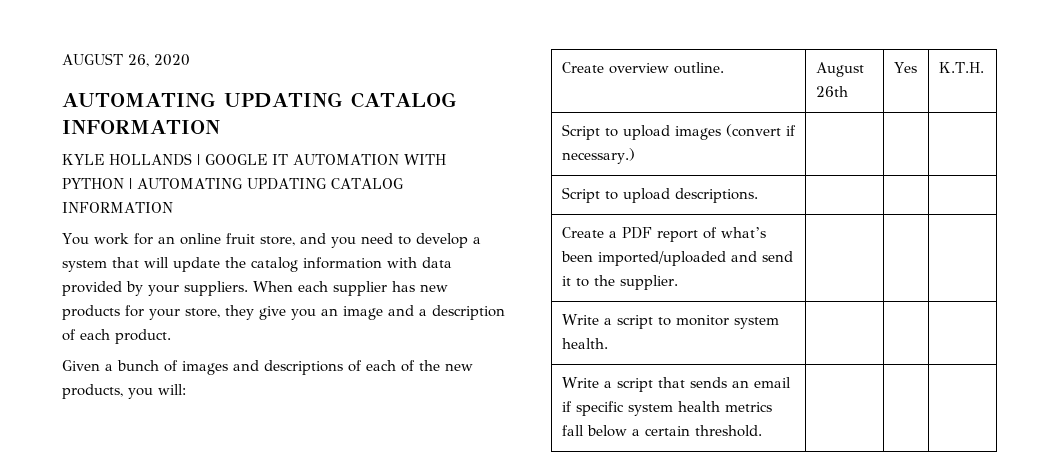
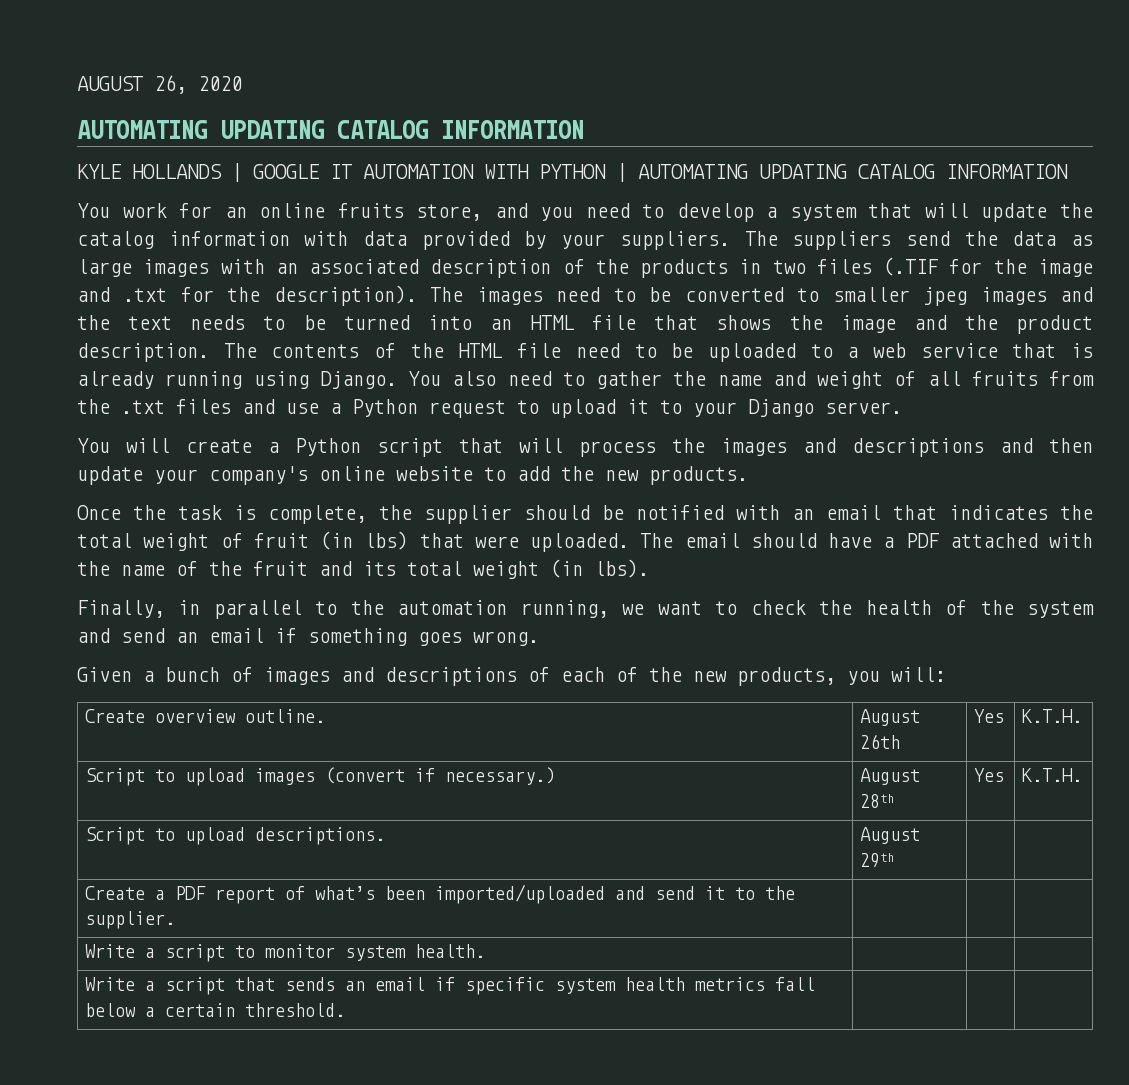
- You work for an online fruit store, and you need to develop a system that will update the catalog information with data provided by your suppliers.
+ You work for an online fruits store, and you need to develop a system that will update the catalog information with data provided by your suppliers.
- When each supplier has new products for your store, they give you an image and a description of each product.
+ The suppliers send the data as large images with an associated description of the products in two files (.TIF for the image and .txt for the description). The images need to be converted to smaller jpeg images and the text needs to be turned into an HTML file that shows the image and the product description. The contents of the HTML file need to be uploaded to a web service that is already running using Django. You also need to gather the name and weight of all fruits from the .txt files and use a Python request to upload it to your Django server.
+ You will create a Python script that will process the images and descriptions and then update your company's online website to add the new products.
+ Once the task is complete, the supplier should be notified with an email that indicates the total weight of fruit (in lbs) that were uploaded. The email should have a PDF attached with the name of the fruit and its total weight (in lbs).
+ Finally, in parallel to the automation running, we want to check the health of the system and send an email if something goes wrong.
- Script to upload images (convert if necessary.) | | |
+ Script to upload images (convert if necessary.) | August 28th | Yes | K.T.H.
- Script to upload descriptions. | | |
+ Script to upload descriptions. | August 29th | |

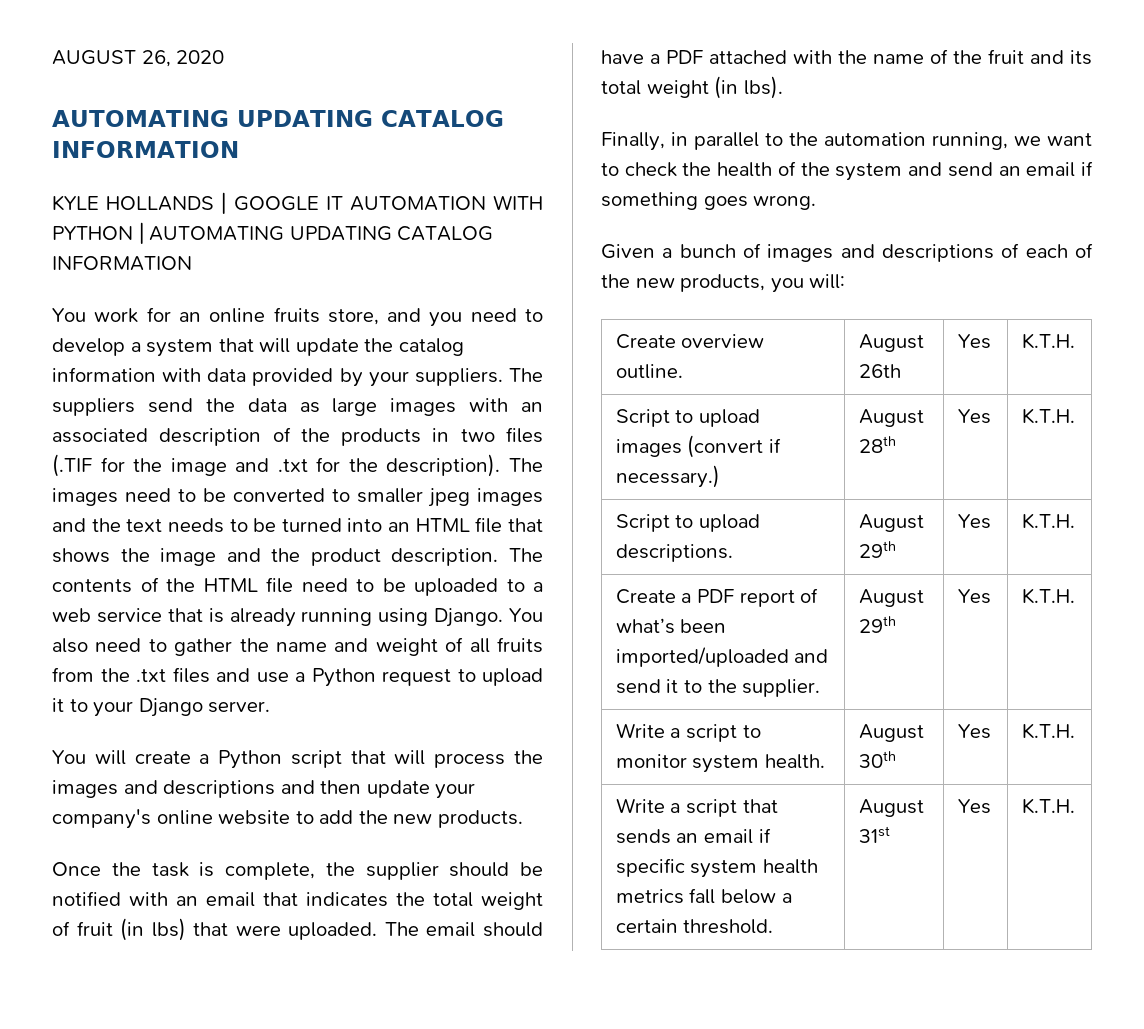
- Script to upload descriptions. | August 29th | |
+ Script to upload descriptions. | August 29th | Yes | K.T.H.
- Create a PDF report of what’s been imported/uploaded and send it to the supplier. | | |
+ Create a PDF report of what’s been imported/uploaded and send it to the supplier. | August 29th | Yes | K.T.H.
- Write a script to monitor system health. | | |
+ Write a script to monitor system health. | August 30th | Yes | K.T.H.
- Write a script that sends an email if specific system health metrics fall below a certain threshold. | | |
+ Write a script that sends an email if specific system health metrics fall below a certain threshold. | August 31st | Yes | K.T.H.

